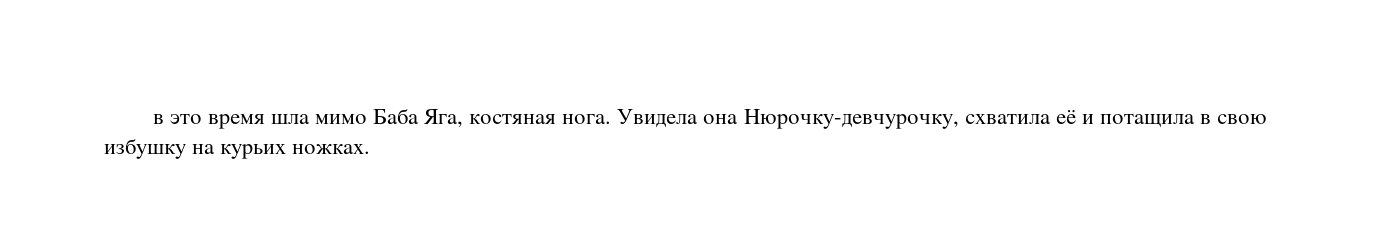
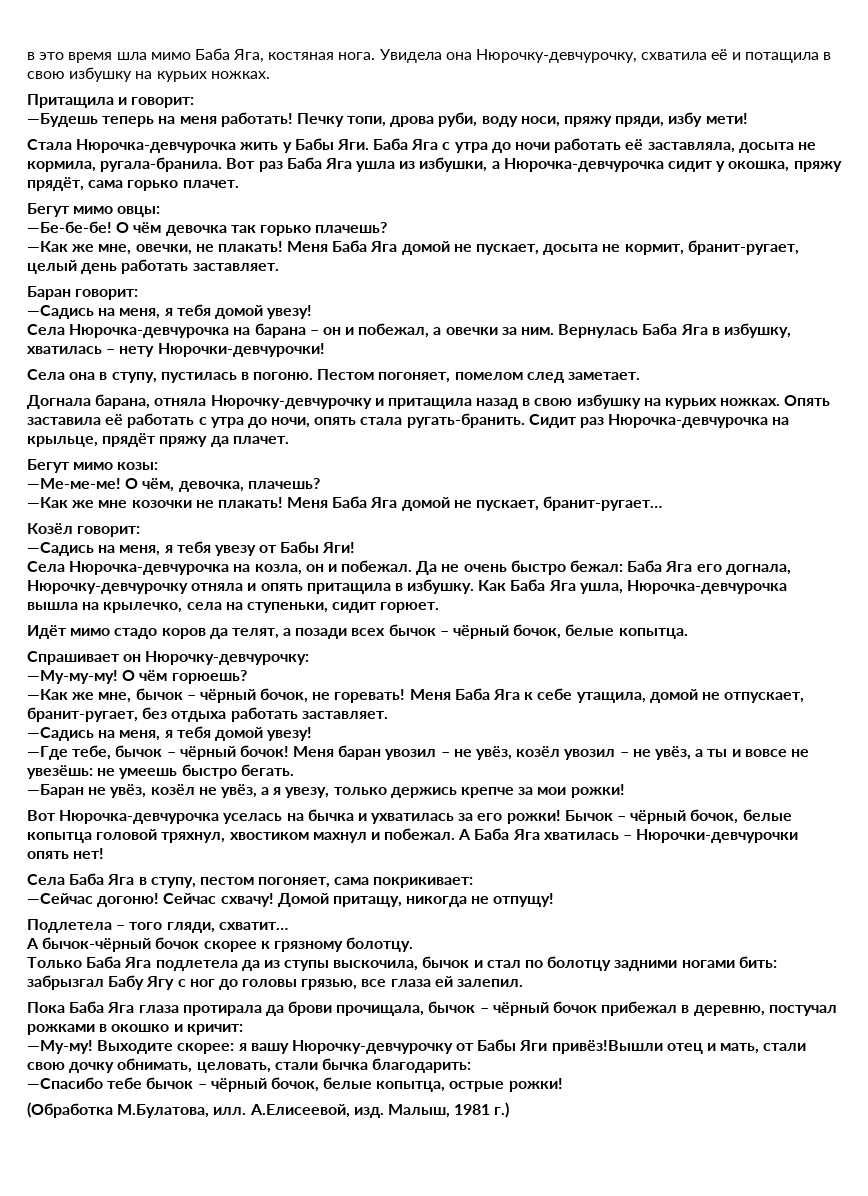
+ Притащила и говорит:
+ —Будешь теперь на меня работать! Печку топи, дрова руби, воду носи, пряжу пряди, избу мети!
+ Стала Нюрочка-девчурочка жить у Бабы Яги. Баба Яга с утра до ночи работать её заставляла, досыта не кормила, ругала-бранила. Вот раз Баба Яга ушла из избушки, а Нюрочка-девчурочка сидит у окошка, пряжу прядёт, сама горько плачет.
+ Бегут мимо овцы:
+ —Бе-бе-бе! О чём девочка так горько плачешь?
+ —Как же мне, овечки, не плакать! Меня Баба Яга домой не пускает, досыта не кормит, бранит-ругает, целый день работать заставляет.
+ Баран говорит:
+ —Садись на меня, я тебя домой увезу!
+ Села Нюрочка-девчурочка на барана – он и побежал, а овечки за ним. Вернулась Баба Яга в избушку, хватилась – нету Нюрочки-девчурочки!
+ Села она в ступу, пустилась в погоню. Пестом погоняет, помелом след заметает.
+ Догнала барана, отняла Нюрочку-девчурочку и притащила назад в свою избушку на курьих ножках. Опять заставила её работать с утра до ночи, опять стала ругать-бранить. Сидит раз Нюрочка-девчурочка на крыльце, прядёт пряжу да плачет.
+ Бегут мимо козы:
+ —Ме-ме-ме! О чём, девочка, плачешь?
+ —Как же мне козочки не плакать! Меня Баба Яга домой не пускает, бранит-ругает…
+ Козёл говорит:
+ —Садись на меня, я тебя увезу от Бабы Яги!
+ Села Нюрочка-девчурочка на козла, он и побежал. Да не очень быстро бежал: Баба Яга его догнала, Нюрочку-девчурочку отняла и опять притащила в избушку. Как Баба Яга ушла, Нюрочка-девчурочка вышла на крылечко, села на ступеньки, сидит горюет.
+ Идёт мимо стадо коров да телят, а позади всех бычок – чёрный бочок, белые копытца.
+ Спрашивает он Нюрочку-девчурочку:
+ —Му-му-му! О чём горюешь?
+ —Как же мне, бычок – чёрный бочок, не горевать! Меня Баба Яга к себе утащила, домой не отпускает, бранит-ругает, без отдыха работать заставляет.
+ —Садись на меня, я тебя домой увезу!
+ —Где тебе, бычок – чёрный бочок! Меня баран увозил – не увёз, козёл увозил – не увёз, а ты и вовсе не увезёшь: не умеешь быстро бегать.
+ —Баран не увёз, козёл не увёз, а я увезу, только держись крепче за мои рожки!
+ Вот Нюрочка-девчурочка уселась на бычка и ухватилась за его рожки! Бычок – чёрный бочок, белые копытца головой тряхнул, хвостиком махнул и побежал. А Баба Яга хватилась – Нюрочки-девчурочки опять нет!
+ Села Баба Яга в ступу, пестом погоняет, сама покрикивает:
+ —Сейчас догоню! Сейчас схвачу! Домой притащу, никогда не отпущу!
+ Подлетела – того гляди, схватит…
+ А бычок-чёрный бочок скорее к грязному болотцу.
+ Только Баба Яга подлетела да из ступы выскочила, бычок и стал по болотцу задними ногами бить: забрызгал Бабу Ягу с ног до головы грязью, все глаза ей залепил.
+ Пока Баба Яга глаза протирала да брови прочищала, бычок – чёрный бочок прибежал в деревню, постучал рожками в окошко и кричит:
+ —Му-му! Выходите скорее: я вашу Нюрочку-девчурочку от Бабы Яги привёз!Вышли отец и мать, стали свою дочку обнимать, целовать, стали бычка благодарить:
+ —Спасибо тебе бычок – чёрный бочок, белые копытца, острые рожки!
+ (Обработка М.Булатова, илл. А.Елисеевой, изд. Малыш, 1981 г.)

